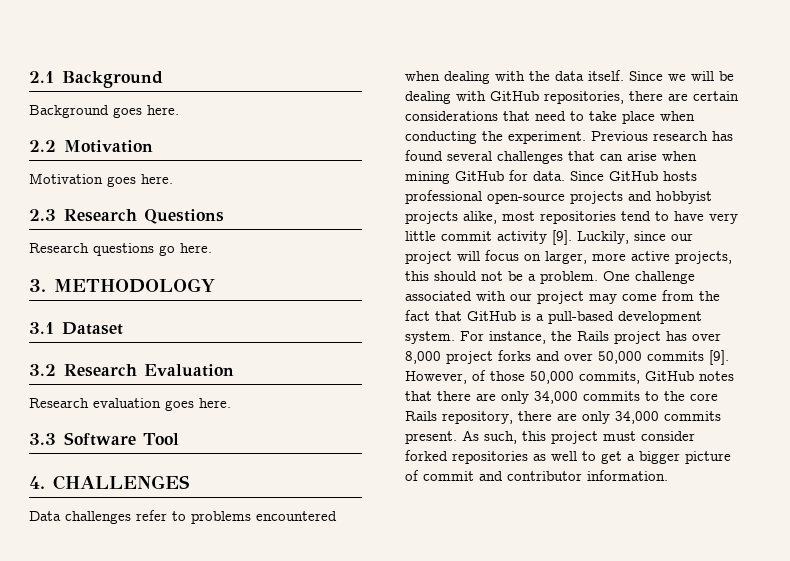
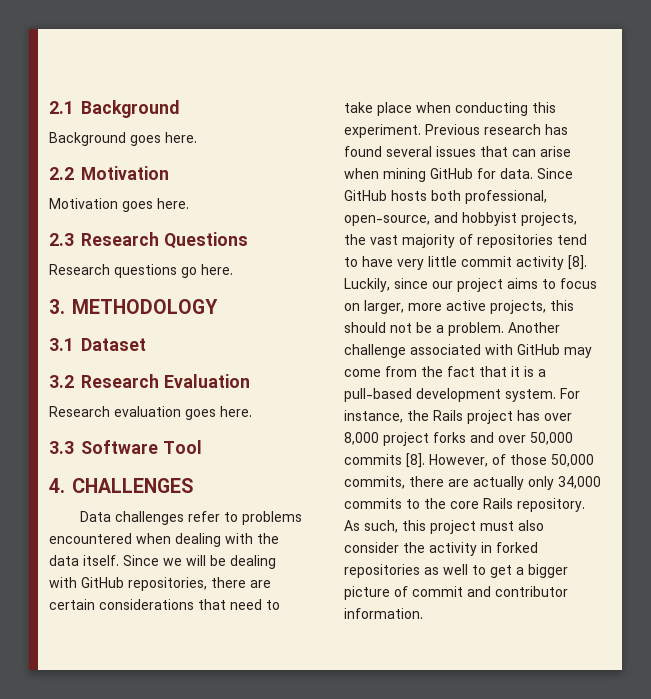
- Since we will be dealing with GitHub repositories, there are certain considerations that need to take place when conducting the experiment.
+ Since we will be dealing with GitHub repositories, there are certain considerations that need to take place when conducting this experiment.
- Previous research has found several challenges that can arise when mining GitHub for data.
+ Previous research has found several issues that can arise when mining GitHub for data.
- Since GitHub hosts professional open-source projects and hobbyist projects alike, most repositories tend to have very little commit activity [9].
+ Since GitHub hosts both professional, open-source, and hobbyist projects, the vast majority of repositories tend to have very little commit activity [8].
- Luckily, since our project will focus on larger, more active projects, this should not be a problem.
+ Luckily, since our project aims to focus on larger, more active projects, this should not be a problem.
- One challenge associated with our project may come from the fact that GitHub is a pull-based development system.
+ Another challenge associated with GitHub may come from the fact that it is a pull-based development system.
- For instance, the Rails project has over 8,000 project forks and over 50,000 commits [9].
+ For instance, the Rails project has over 8,000 project forks and over 50,000 commits [8].
- However, of those 50,000 commits, GitHub notes that there are only 34,000 commits to the core Rails repository, there are only 34,000 commits present.
+ However, of those 50,000 commits, there are actually only 34,000 commits to the core Rails repository.
- As such, this project must consider forked repositories as well to get a bigger picture of commit and contributor information.
+ As such, this project must also consider the activity in forked repositories as well to get a bigger picture of commit and contributor information.

